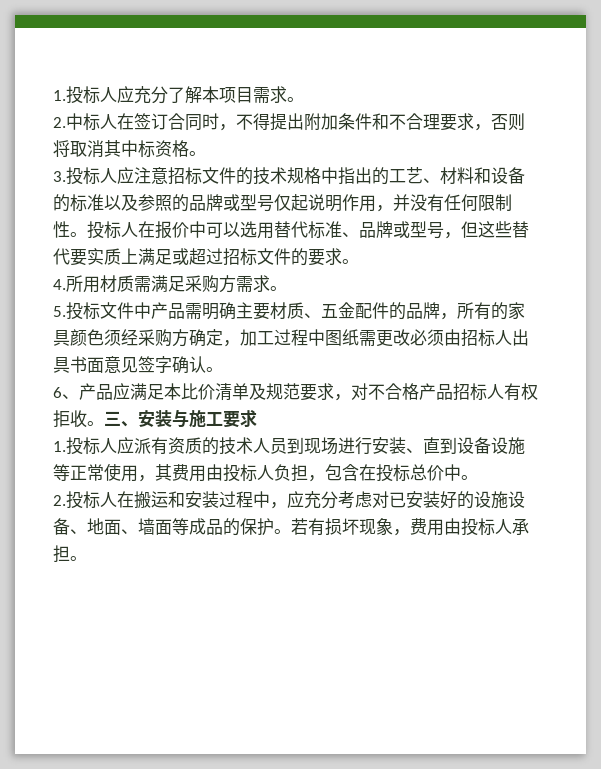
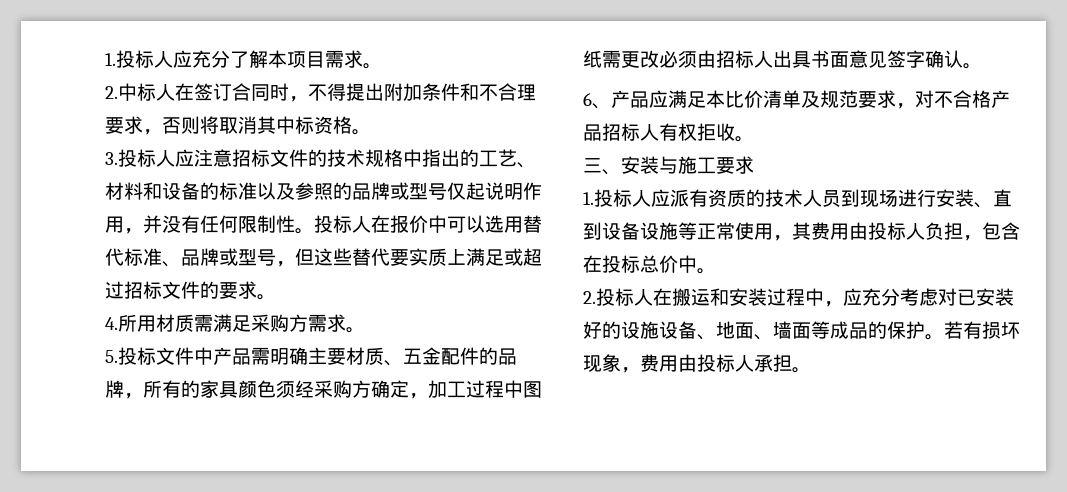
- 6、产品应满足本比价清单及规范要求，对不合格产品招标人有权拒收。三、安装与施工要求
+ 6、产品应满足本比价清单及规范要求，对不合格产品招标人有权拒收。
+ 三、安装与施工要求

